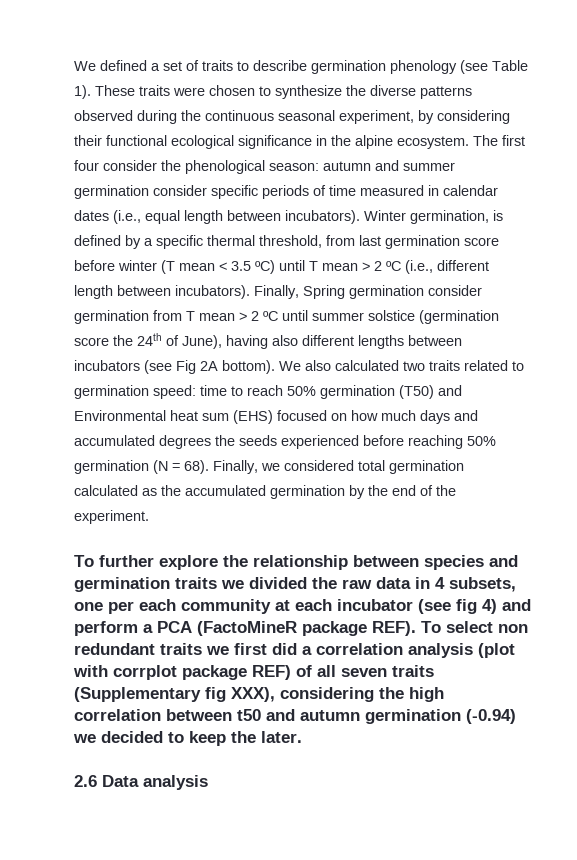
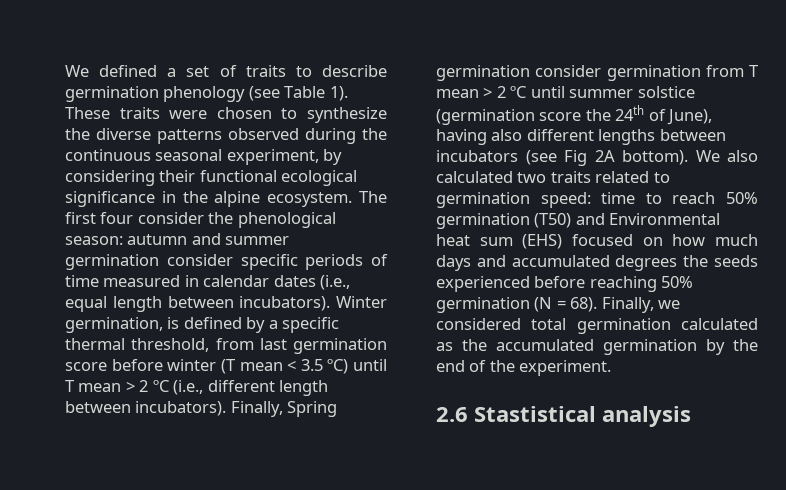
- To further explore the relationship between species and germination traits we divided the raw data in 4 subsets, one per each community at each incubator (see fig 4) and perform a PCA (FactoMineR package REF). To select non redundant traits we first did a correlation analysis (plot with corrplot package REF) of all seven traits (Supplementary fig XXX), considering the high correlation between t50 and autumn germination (-0.94) we decided to keep the later.
- 2.6 Data analysis
+ 2.6 Stastistical analysis

